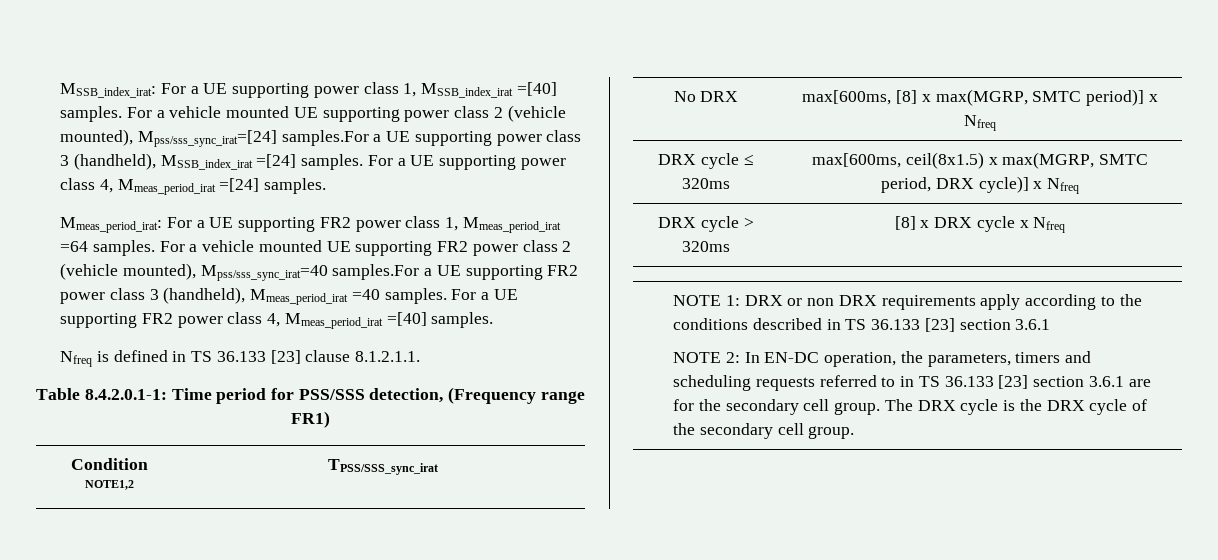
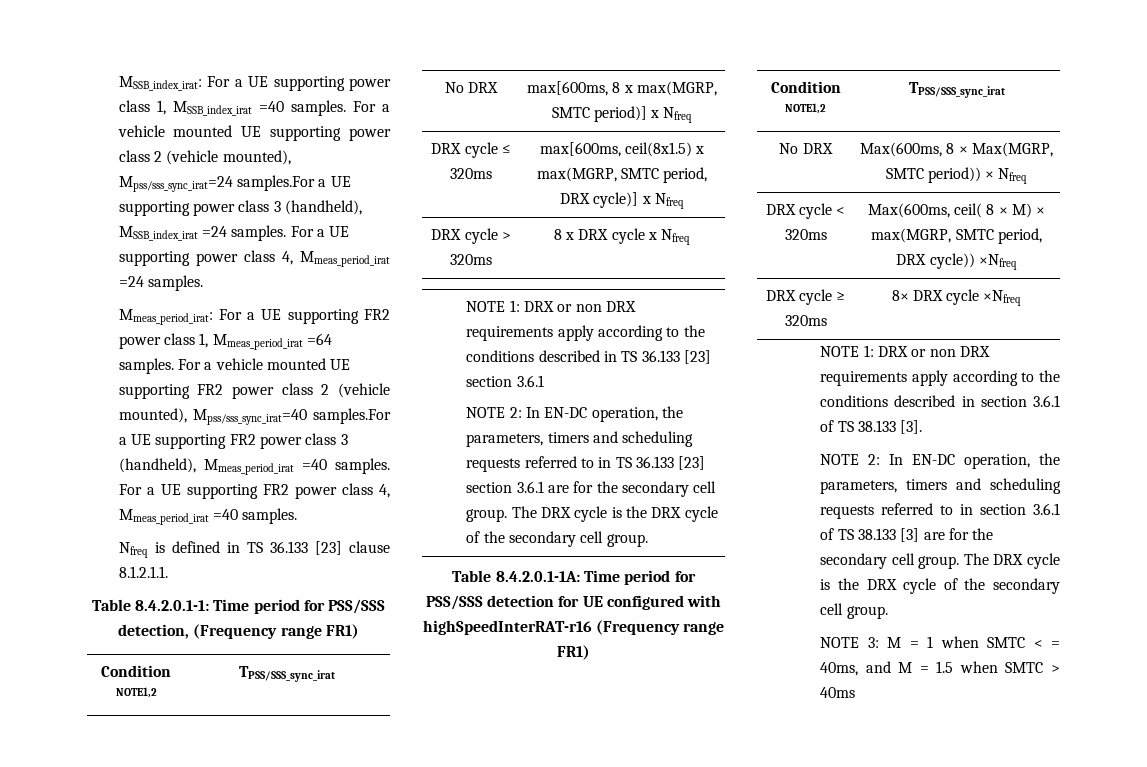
- MSSB_index_irat: For a UE supporting power class 1, MSSB_index_irat =[40] samples.
+ MSSB_index_irat: For a UE supporting power class 1, MSSB_index_irat =40 samples.
- For a vehicle mounted UE supporting power class 2 (vehicle mounted), Mpss/sss_sync_irat=[24] samples.For a UE supporting power class 3 (handheld), MSSB_index_irat =[24] samples.
+ For a vehicle mounted UE supporting power class 2 (vehicle mounted), Mpss/sss_sync_irat=24 samples.For a UE supporting power class 3 (handheld), MSSB_index_irat =24 samples.
- For a UE supporting power class 4, Mmeas_period_irat =[24] samples.
+ For a UE supporting power class 4, Mmeas_period_irat =24 samples.
- For a UE supporting FR2 power class 4, Mmeas_period_irat =[40] samples.
+ For a UE supporting FR2 power class 4, Mmeas_period_irat =40 samples.
- No DRX | max[600ms, [8] x max(MGRP, SMTC period)] x Nfreq
+ No DRX | max[600ms, 8 x max(MGRP, SMTC period)] x Nfreq
- DRX cycle > 320ms | [8] x DRX cycle x Nfreq
+ DRX cycle > 320ms | 8 x DRX cycle x Nfreq
+ Table 8.4.2.0.1-1A: Time period for PSS/SSS detection for UE configured with highSpeedInterRAT-r16 (Frequency range FR1)
+ Condition NOTE1,2 | TPSS/SSS_sync_irat
+ No DRX | Max(600ms, 8 × Max(MGRP, SMTC period)) × Nfreq
+ DRX cycle < 320ms | Max(600ms, ceil( 8 × M) × max(MGRP, SMTC period, DRX cycle)) ×Nfreq
+ DRX cycle ≥ 320ms | 8× DRX cycle ×Nfreq
+ NOTE 1: DRX or non DRX requirements apply according to the conditions described in section 3.6.1 of TS 38.133 [3].
+ NOTE 2: In EN-DC operation, the parameters, timers and scheduling requests referred to in section 3.6.1 of TS 38.133 [3] are for the secondary cell group. The DRX cycle is the DRX cycle of the secondary cell group.
+ NOTE 3: M = 1 when SMTC < = 40ms, and M = 1.5 when SMTC > 40ms

